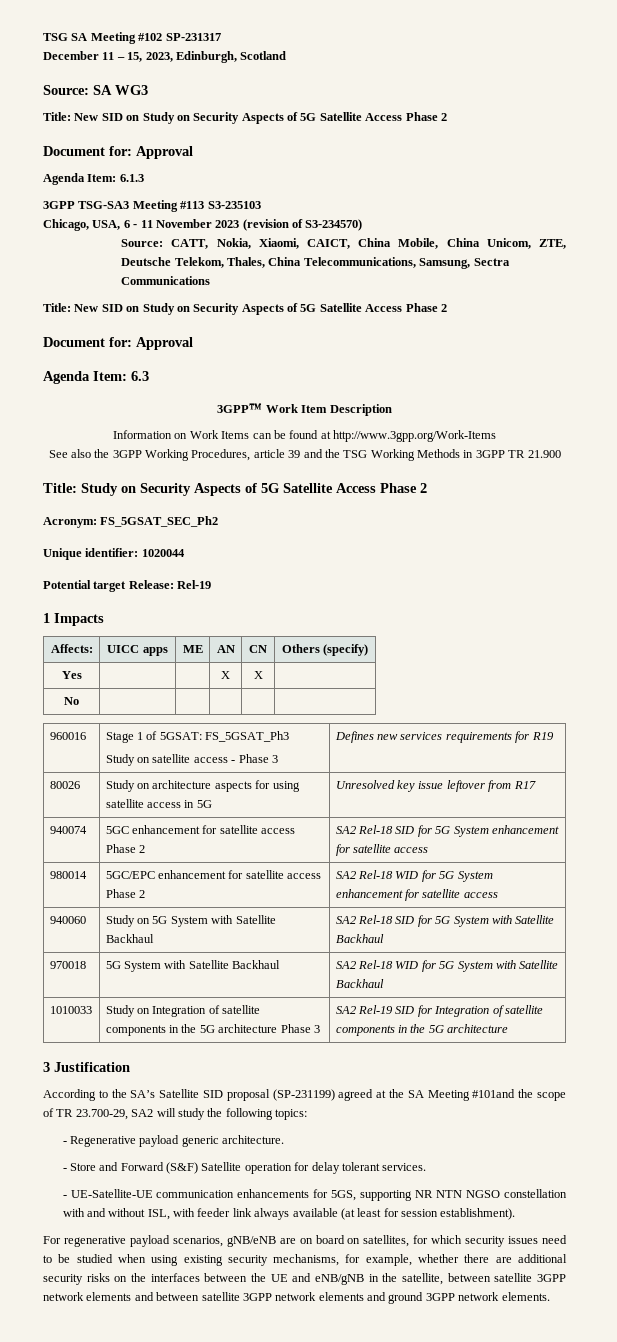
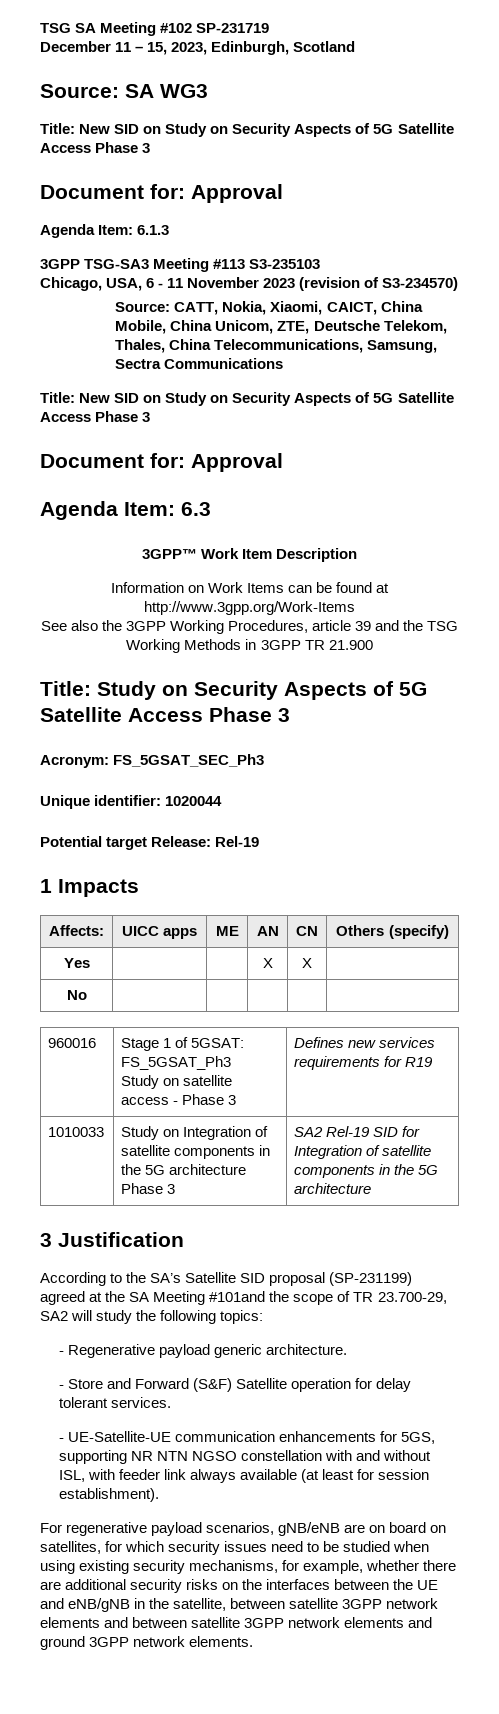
- TSG SA Meeting #102 SP-231317
+ TSG SA Meeting #102 SP-231719
  Source: SA WG3
- Title: New SID on Study on Security Aspects of 5G Satellite Access Phase 2
+ Title: New SID on Study on Security Aspects of 5G Satellite Access Phase 3
  Source: CATT, Nokia, Xiaomi, CAICT, China Mobile, China Unicom, ZTE, Deutsche Telekom, Thales, China Telecommunications, Samsung, Sectra Communications
- Title: New SID on Study on Security Aspects of 5G Satellite Access Phase 2
+ Title: New SID on Study on Security Aspects of 5G Satellite Access Phase 3
- Title: Study on Security Aspects of 5G Satellite Access Phase 2
+ Title: Study on Security Aspects of 5G Satellite Access Phase 3
- Acronym: FS_5GSAT_SEC_Ph2
+ Acronym: FS_5GSAT_SEC_Ph3
- 80026 | Study on architecture aspects for using satellite access in 5G | Unresolved key issue leftover from R17
- 940074 | 5GC enhancement for satellite access Phase 2 | SA2 Rel-18 SID for 5G System enhancement for satellite access
- 980014 | 5GC/EPC enhancement for satellite access Phase 2 | SA2 Rel-18 WID for 5G System enhancement for satellite access
- 940060 | Study on 5G System with Satellite Backhaul | SA2 Rel-18 SID for 5G System with Satellite Backhaul
- 970018 | 5G System with Satellite Backhaul | SA2 Rel-18 WID for 5G System with Satellite Backhaul

